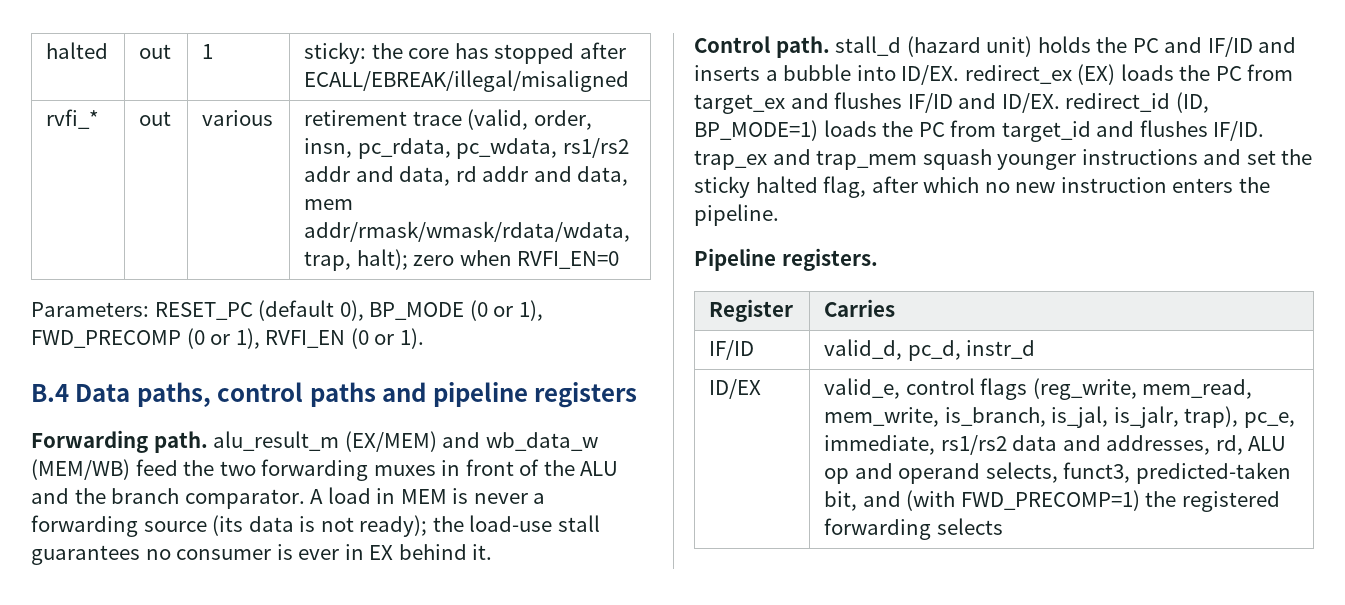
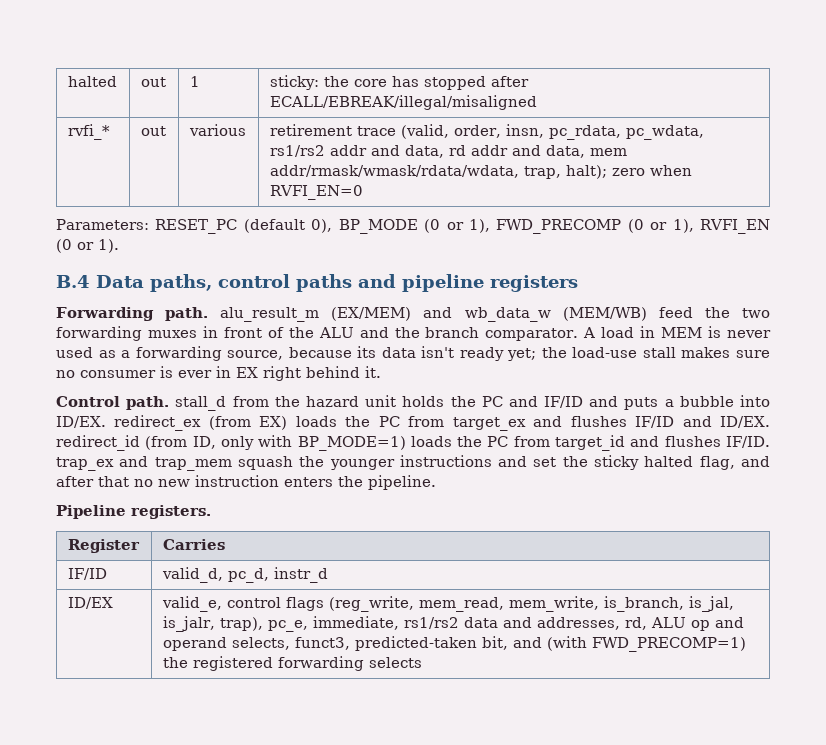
- A load in MEM is never a forwarding source (its data is not ready); the load-use stall guarantees no consumer is ever in EX behind it.
+ A load in MEM is never used as a forwarding source, because its data isn't ready yet; the load-use stall makes sure no consumer is ever in EX right behind it.
- Control path. stall_d (hazard unit) holds the PC and IF/ID and inserts a bubble into ID/EX. redirect_ex (EX) loads the PC from target_ex and flushes IF/ID and ID/EX. redirect_id (ID, BP_MODE=1) loads the PC from target_id and flushes IF/ID. trap_ex and trap_mem squash younger instructions and set the sticky halted flag, after which no new instruction enters the pipeline.
+ Control path. stall_d from the hazard unit holds the PC and IF/ID and puts a bubble into ID/EX. redirect_ex (from EX) loads the PC from target_ex and flushes IF/ID and ID/EX. redirect_id (from ID, only with BP_MODE=1) loads the PC from target_id and flushes IF/ID. trap_ex and trap_mem squash the younger instructions and set the sticky halted flag, and after that no new instruction enters the pipeline.

